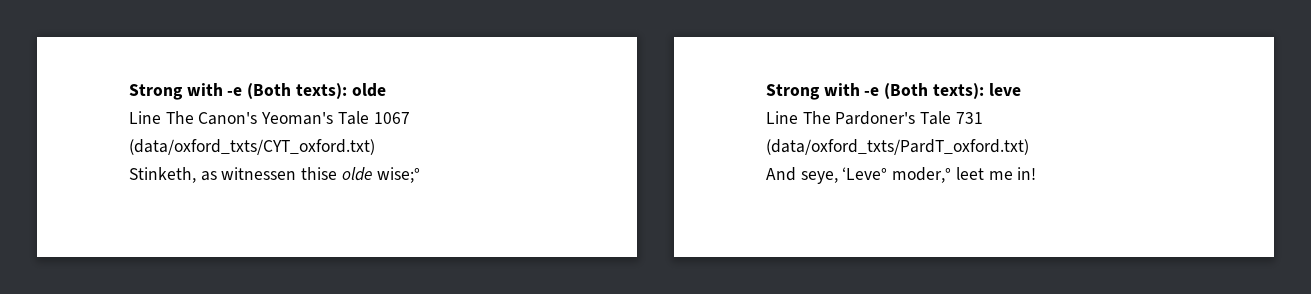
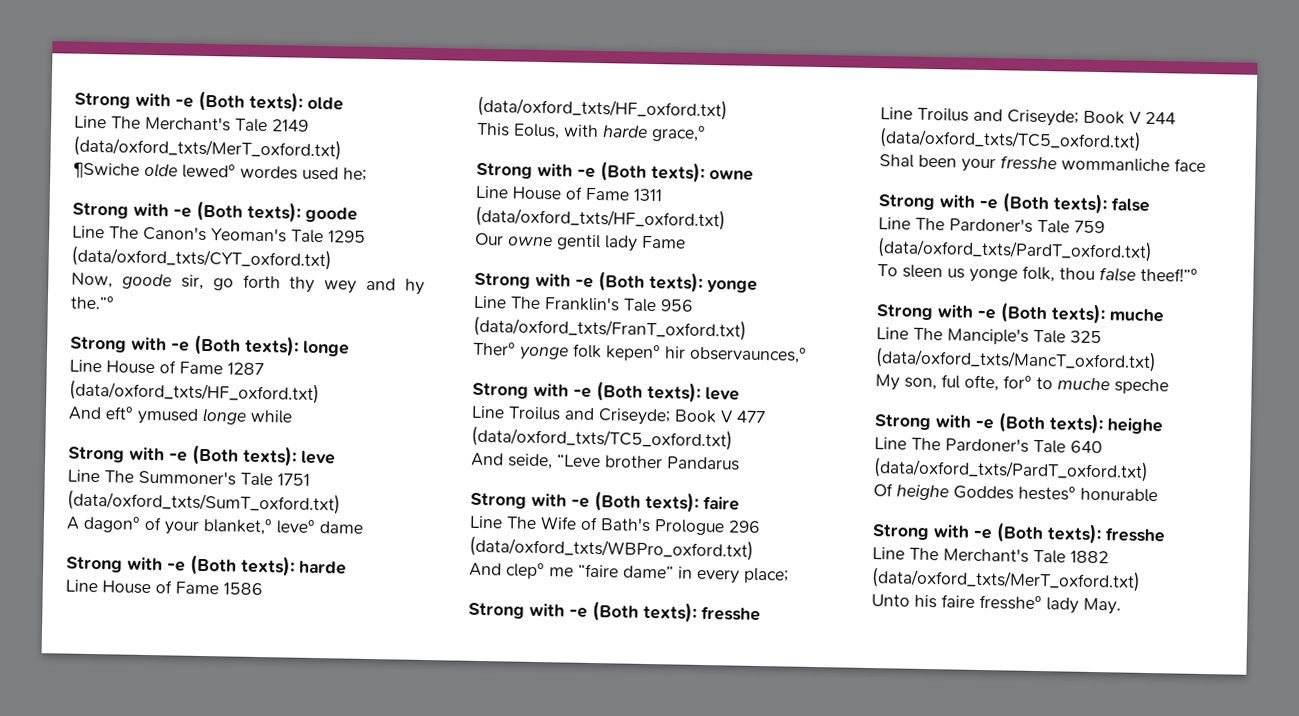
+ Line The Merchant's Tale 2149 (data/oxford_txts/MerT_oxford.txt)
+ ¶Swiche olde lewed° wordes used he;
+ Strong with -e (Both texts): goode
- Line The Canon's Yeoman's Tale 1067 (data/oxford_txts/CYT_oxford.txt)
+ Line The Canon's Yeoman's Tale 1295 (data/oxford_txts/CYT_oxford.txt)
- Stinketh, as witnessen thise olde wise;°
+ Now, goode sir, go forth thy wey and hy the.”°
+ Strong with -e (Both texts): longe
+ Line House of Fame 1287 (data/oxford_txts/HF_oxford.txt)
+ And eft° ymused longe while
  Strong with -e (Both texts): leve
- Line The Pardoner's Tale 731 (data/oxford_txts/PardT_oxford.txt)
- And seye, ‘Leve° moder,° leet me in!
+ Line The Summoner's Tale 1751 (data/oxford_txts/SumT_oxford.txt)
+ A dagon° of your blanket,° leve° dame
+ Strong with -e (Both texts): harde
+ Line House of Fame 1586 (data/oxford_txts/HF_oxford.txt)
+ This Eolus, with harde grace,°
+ Strong with -e (Both texts): owne
+ Line House of Fame 1311 (data/oxford_txts/HF_oxford.txt)
+ Our owne gentil lady Fame
+ Strong with -e (Both texts): yonge
+ Line The Franklin's Tale 956 (data/oxford_txts/FranT_oxford.txt)
+ Ther° yonge folk kepen° hir observaunces,°
+ Strong with -e (Both texts): leve
+ Line Troilus and Criseyde; Book V 477 (data/oxford_txts/TC5_oxford.txt)
+ And seide, “Leve brother Pandarus
+ Strong with -e (Both texts): faire
+ Line The Wife of Bath's Prologue 296 (data/oxford_txts/WBPro_oxford.txt)
+ And clep° me “faire dame” in every place;
+ Strong with -e (Both texts): fresshe
+ Line Troilus and Criseyde; Book V 244 (data/oxford_txts/TC5_oxford.txt)
+ Shal been your fresshe wommanliche face
+ Strong with -e (Both texts): false
+ Line The Pardoner's Tale 759 (data/oxford_txts/PardT_oxford.txt)
+ To sleen us yonge folk, thou false theef!”°
+ Strong with -e (Both texts): muche
+ Line The Manciple's Tale 325 (data/oxford_txts/MancT_oxford.txt)
+ My son, ful ofte, for° to muche speche
+ Strong with -e (Both texts): heighe
+ Line The Pardoner's Tale 640 (data/oxford_txts/PardT_oxford.txt)
+ Of heighe Goddes hestes° honurable
+ Strong with -e (Both texts): fresshe
+ Line The Merchant's Tale 1882 (data/oxford_txts/MerT_oxford.txt)
+ Unto his faire fresshe° lady May.

